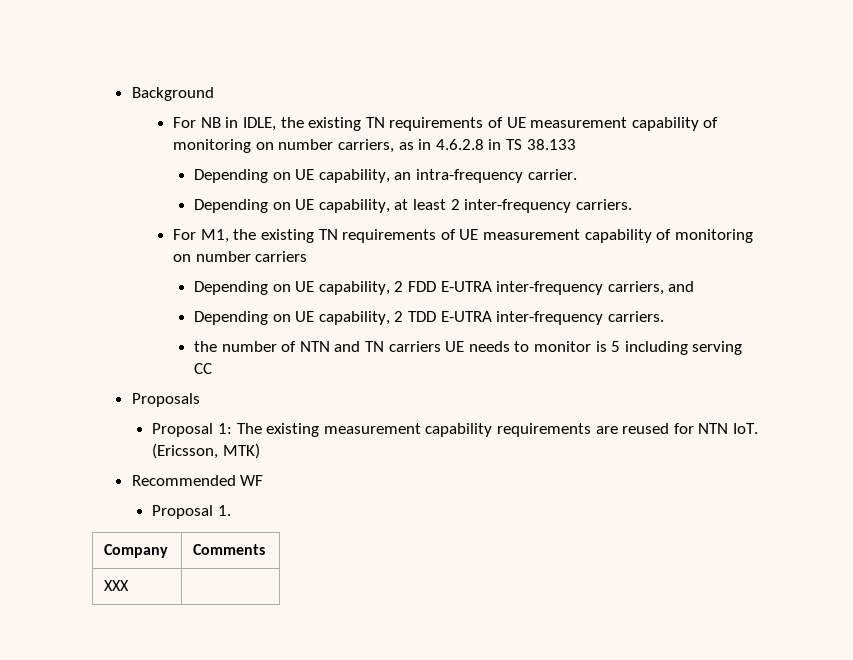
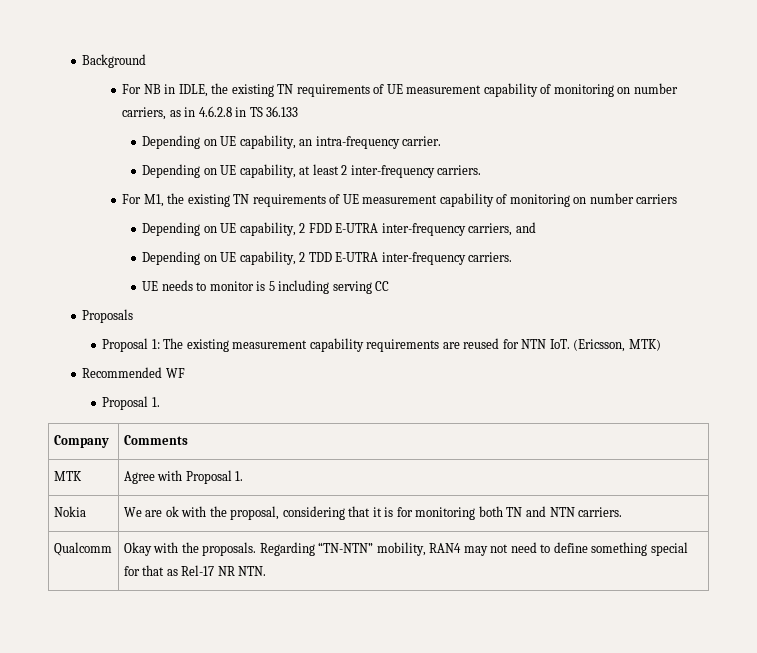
- For NB in IDLE, the existing TN requirements of UE measurement capability of monitoring on number carriers, as in 4.6.2.8 in TS 38.133
+ For NB in IDLE, the existing TN requirements of UE measurement capability of monitoring on number carriers, as in 4.6.2.8 in TS 36.133
- the number of NTN and TN carriers UE needs to monitor is 5 including serving CC
+ UE needs to monitor is 5 including serving CC
- XXX |
+ MTK | Agree with Proposal 1.
+ Nokia | We are ok with the proposal, considering that it is for monitoring both TN and NTN carriers.
+ Qualcomm | Okay with the proposals. Regarding “TN-NTN” mobility, RAN4 may not need to define something special for that as Rel-17 NR NTN.

